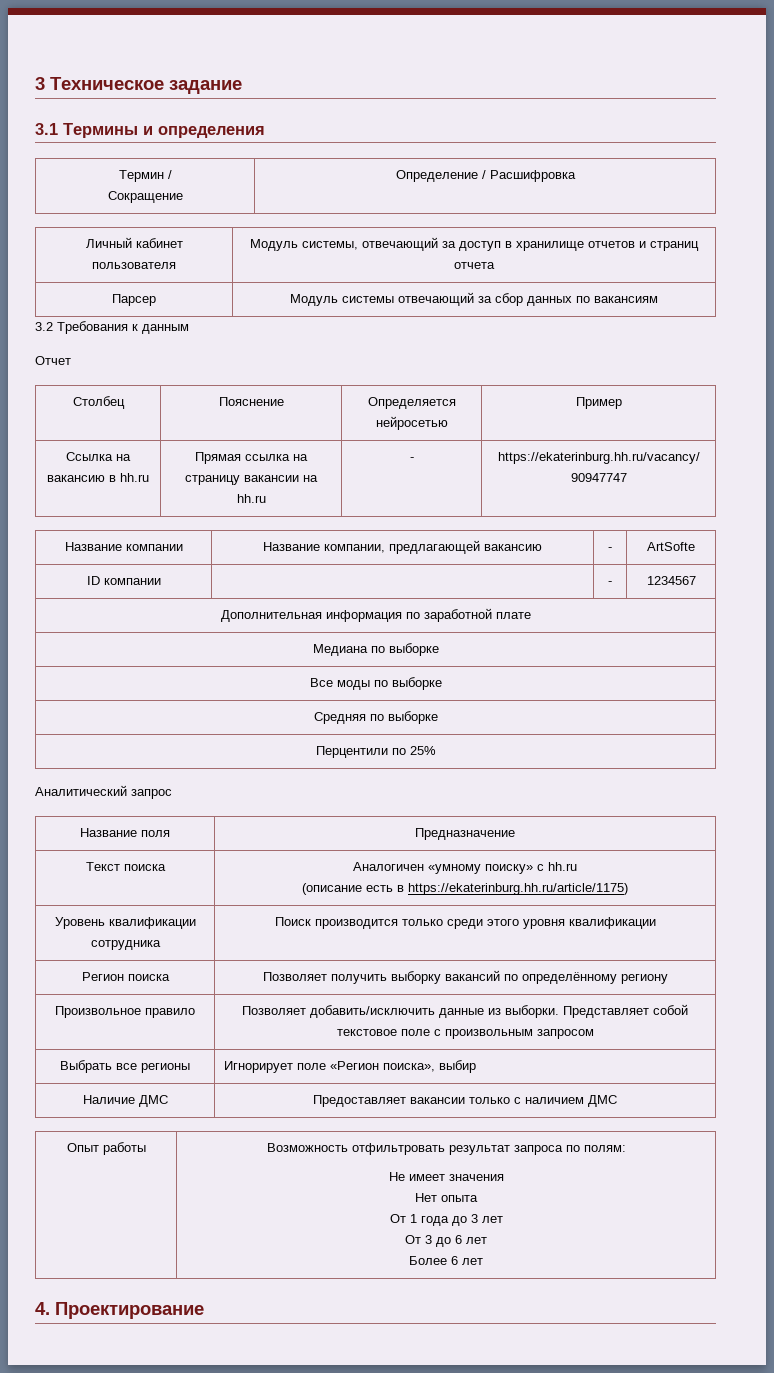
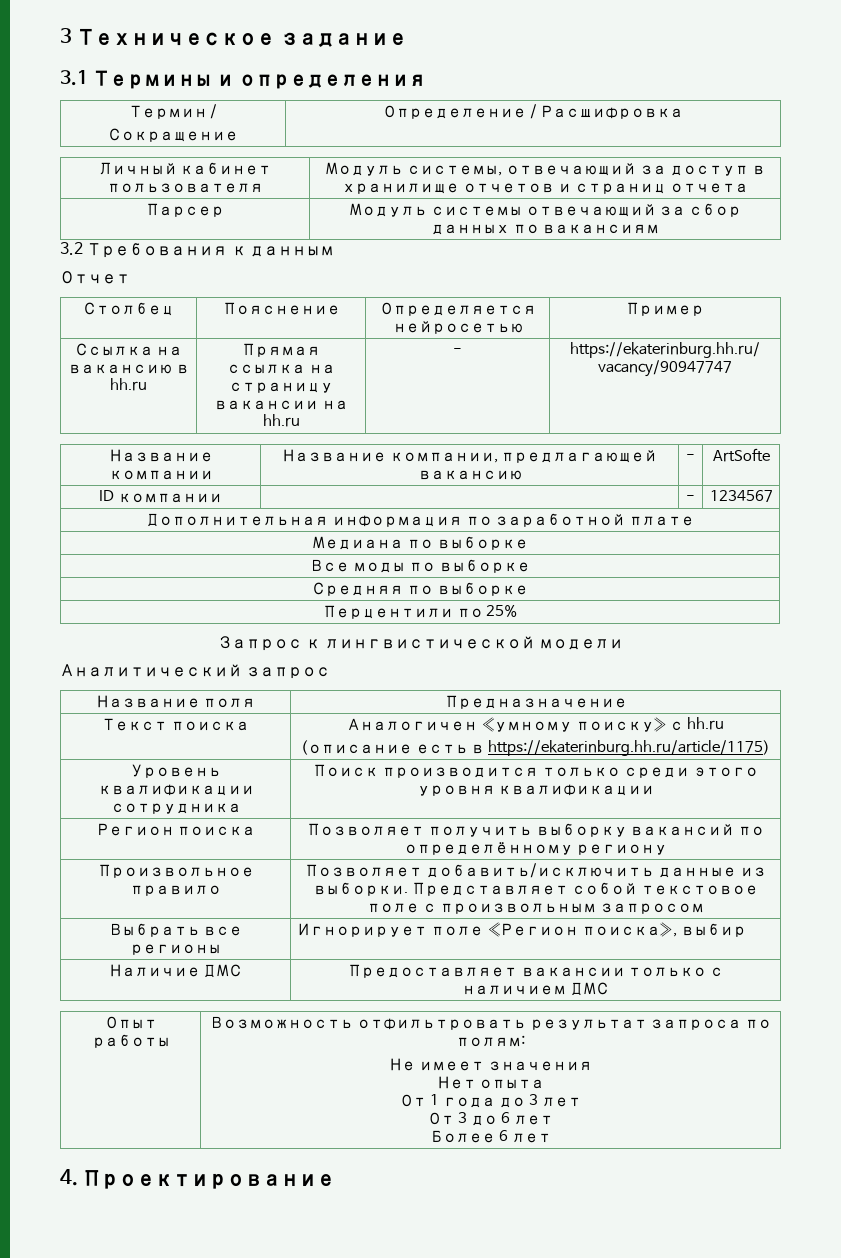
+ Запрос к лингвистической модели

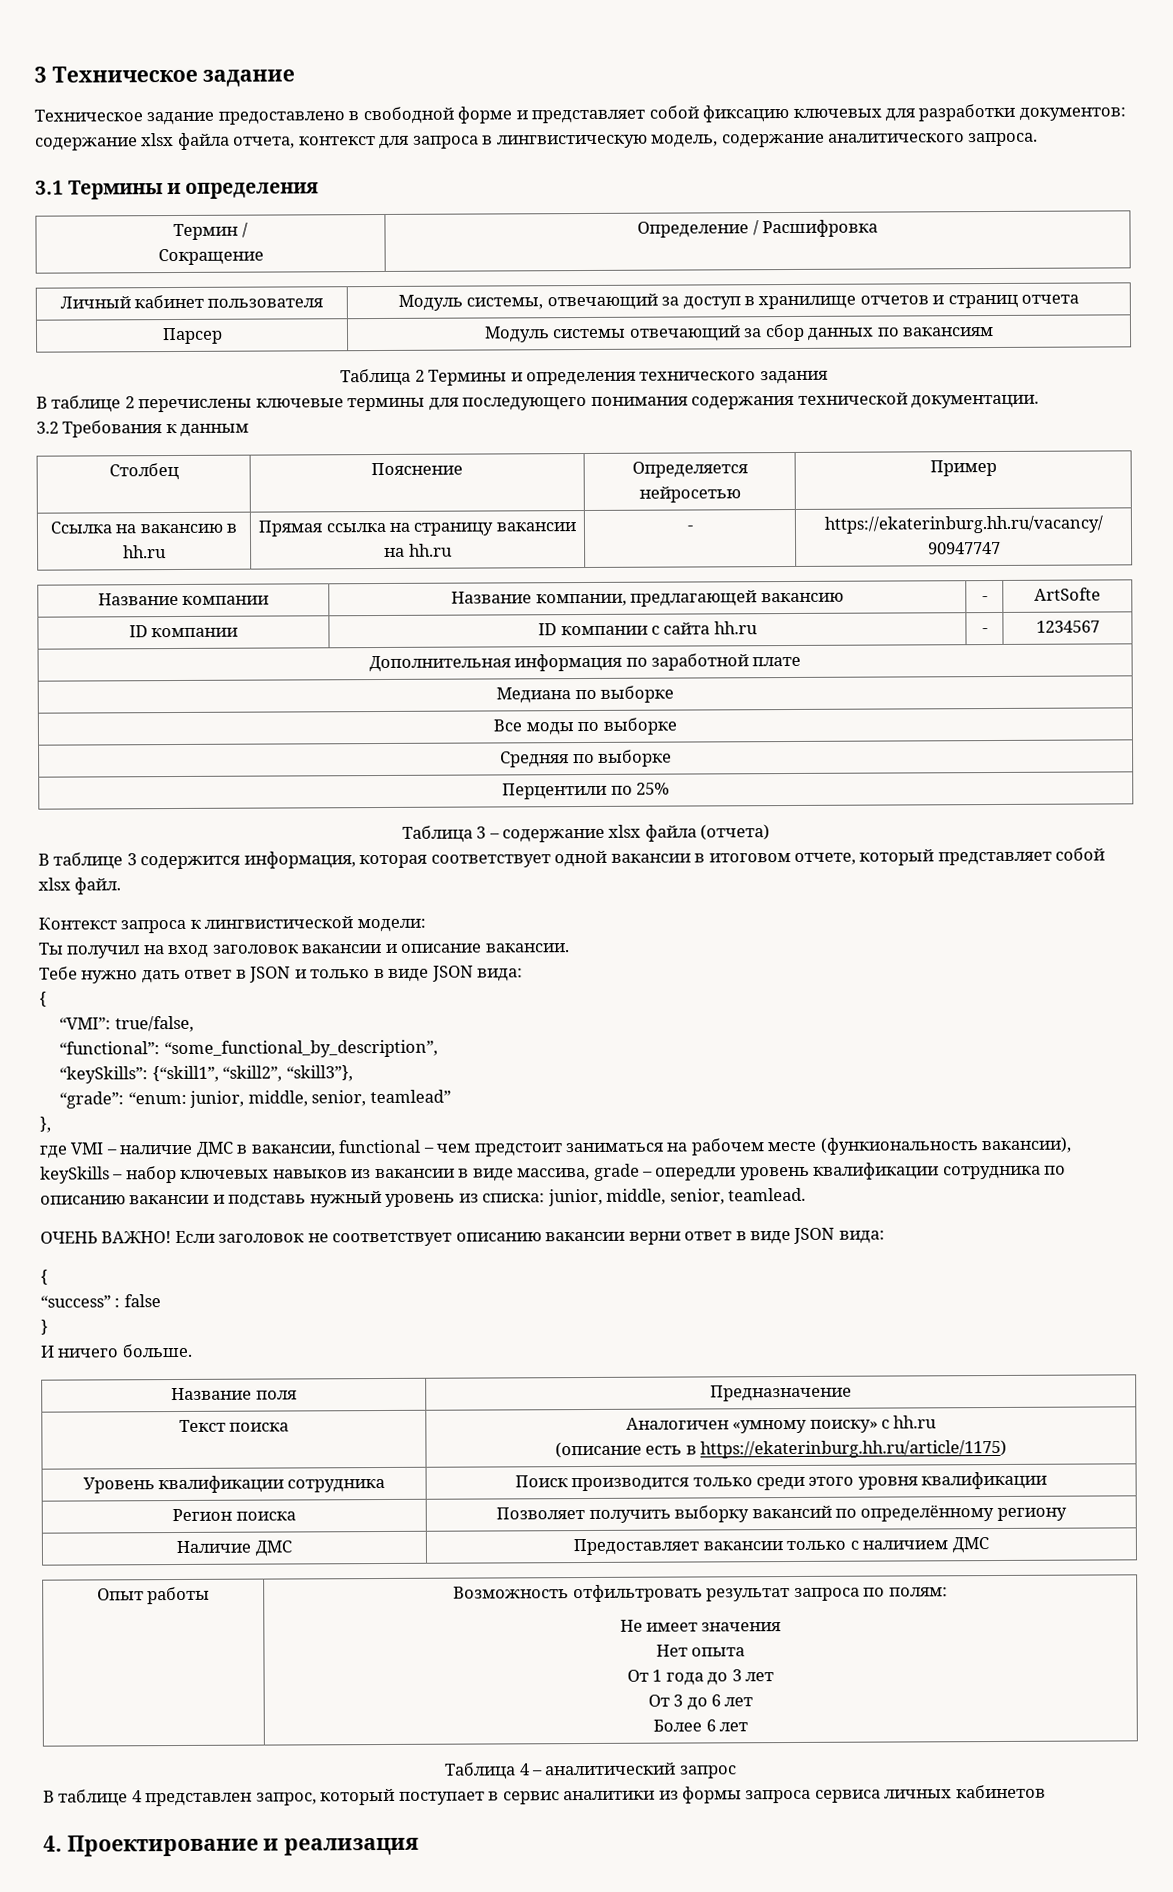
+ Техническое задание предоставлено в свободной форме и представляет собой фиксацию ключевых для разработки документов: содержание xlsx файла отчета, контекст для запроса в лингвистическую модель, содержание аналитического запроса.
+ Таблица 2 Термины и определения технического задания
+ В таблице 2 перечислены ключевые термины для последующего понимания содержания технической документации.
- Отчет
- ID компании | | - | 1234567
+ ID компании | ID компании с сайта hh.ru | - | 1234567
- Запрос к лингвистической модели
- Аналитический запрос
+ Таблица 3 – содержание xlsx файла (отчета)
+ В таблице 3 содержится информация, которая соответствует одной вакансии в итоговом отчете, который представляет собой xlsx файл.
+ Контекст запроса к лингвистической модели:
+ Ты получил на вход заголовок вакансии и описание вакансии.
+ Тебе нужно дать ответ в JSON и только в виде JSON вида:
+ {
+ “VMI”: true/false,
+ “functional”: “some_functional_by_description”,
+ “keySkills”: {“skill1”, “skill2”, “skill3”},
+ “grade”: “enum: junior, middle, senior, teamlead”
+ },
+ где VMI – наличие ДМС в вакансии, functional – чем предстоит заниматься на рабочем месте (функиональность вакансии), keySkills – набор ключевых навыков из вакансии в виде массива, grade – опередли уровень квалификации сотрудника по описанию вакансии и подставь нужный уровень из списка: junior, middle, senior, teamlead.
+ ОЧЕНЬ ВАЖНО! Если заголовок не соответствует описанию вакансии верни ответ в виде JSON вида:
+ {
+ “success” : false
+ }
+ И ничего больше.
- Произвольное правило | Позволяет добавить/исключить данные из выборки. Представляет собой текстовое поле с произвольным запросом
- Выбрать все регионы | Игнорирует поле «Регион поиска», выбир
+ Таблица 4 – аналитический запрос
+ В таблице 4 представлен запрос, который поступает в сервис аналитики из формы запроса сервиса личных кабинетов
- 4. Проектирование
+ 4. Проектирование и реализация

